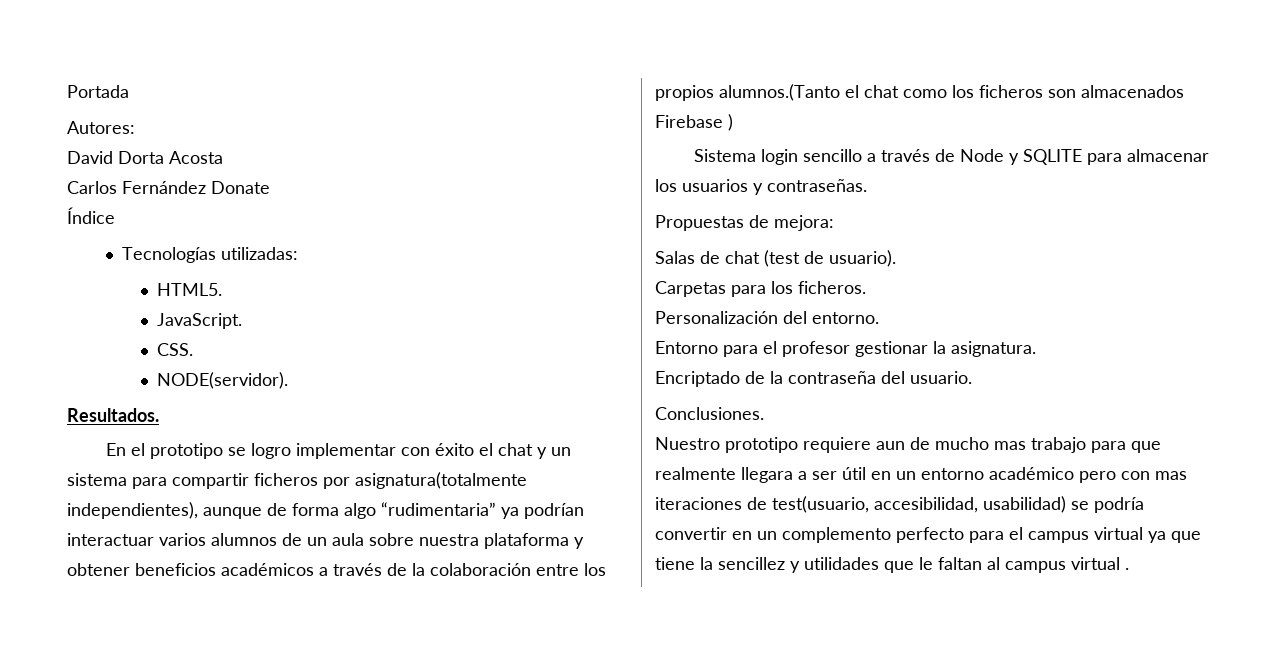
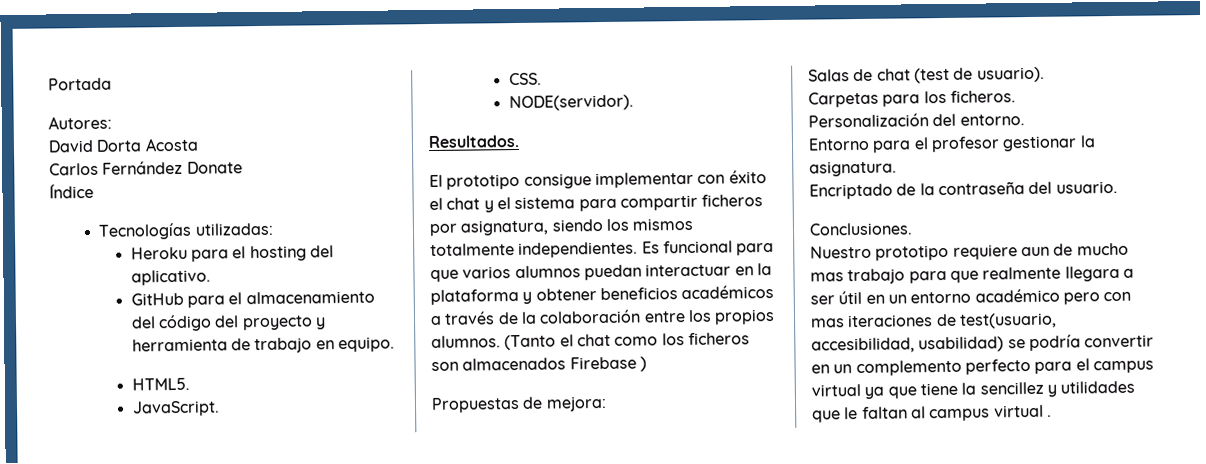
+ Heroku para el hosting del aplicativo.
+ GitHub para el almacenamiento del código del proyecto y herramienta de trabajo en equipo.
- En el prototipo se logro implementar con éxito el chat y un sistema para compartir ficheros por asignatura(totalmente independientes), aunque de forma algo “rudimentaria” ya podrían interactuar varios alumnos de un aula sobre nuestra plataforma y obtener beneficios académicos a través de la colaboración entre los propios alumnos.(Tanto el chat como los ficheros son almacenados Firebase )
+ El prototipo consigue implementar con éxito el chat y el sistema para compartir ficheros por asignatura, siendo los mismos totalmente independientes. Es funcional para que varios alumnos puedan interactuar en la plataforma y obtener beneficios académicos a través de la colaboración entre los propios alumnos. (Tanto el chat como los ficheros son almacenados Firebase )
- Sistema login sencillo a través de Node y SQLITE para almacenar los usuarios y contraseñas.

